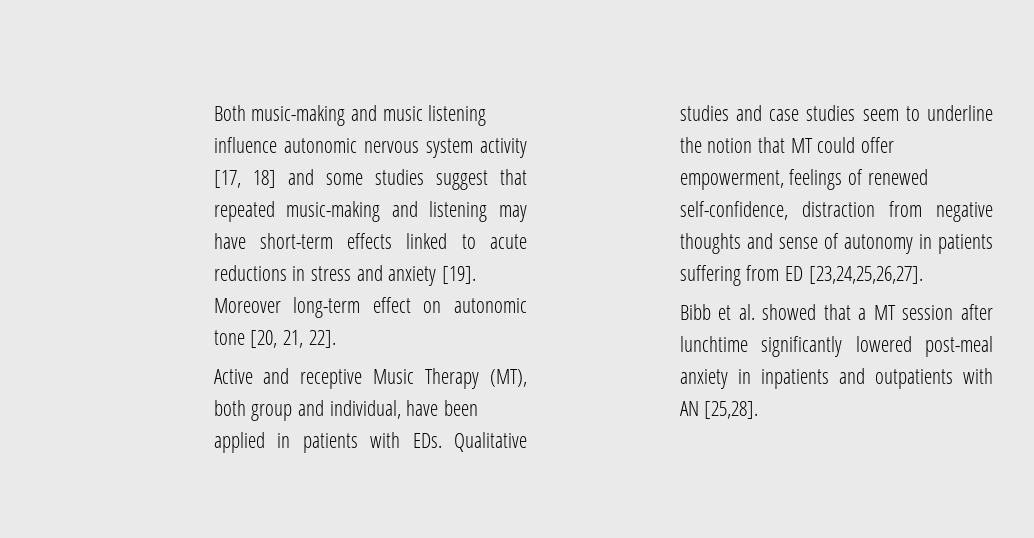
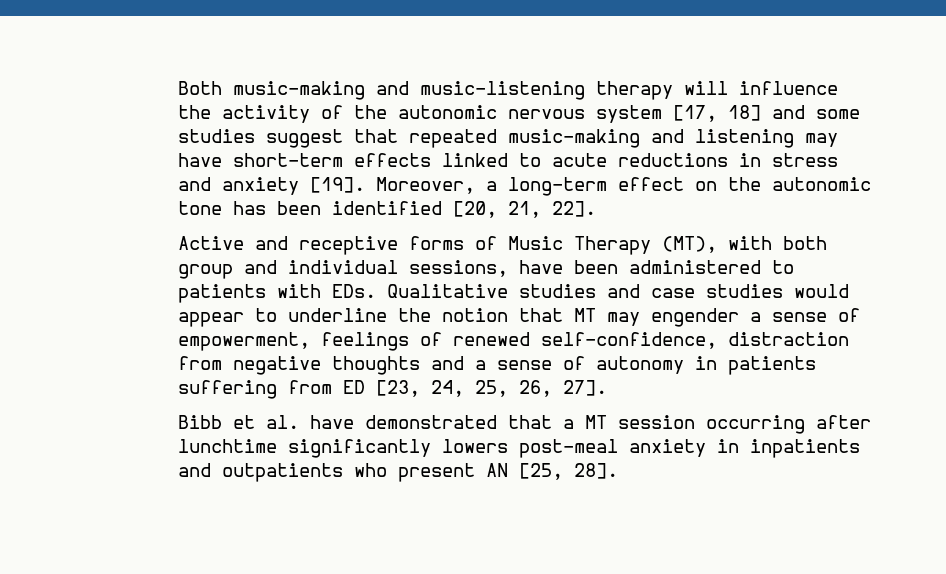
- Both music-making and music listening influence autonomic nervous system activity [17, 18] and some studies suggest that repeated music-making and listening may have short-term effects linked to acute reductions in stress and anxiety [19].
+ Both music-making and music-listening therapy will influence the activity of the autonomic nervous system [17, 18] and some studies suggest that repeated music-making and listening may have short-term effects linked to acute reductions in stress and anxiety [19].
- Moreover long-term effect on autonomic tone [20, 21, 22].
+ Moreover, a long-term effect on the autonomic tone has been identified [20, 21, 22].
- Active and receptive Music Therapy (MT), both group and individual, have been applied in patients with EDs. Qualitative studies and case studies seem to underline the notion that MT could offer empowerment, feelings of renewed self-confidence, distraction from negative thoughts and sense of autonomy in patients suffering from ED [23,24,25,26,27].
+ Active and receptive forms of Music Therapy (MT), with both group and individual sessions, have been administered to patients with EDs. Qualitative studies and case studies would appear to underline the notion that MT may engender a sense of empowerment, feelings of renewed self-confidence, distraction from negative thoughts and a sense of autonomy in patients suffering from ED [23, 24, 25, 26, 27].
- Bibb et al. showed that a MT session after lunchtime significantly lowered post-meal anxiety in inpatients and outpatients with AN [25,28].
+ Bibb et al. have demonstrated that a MT session occurring after lunchtime significantly lowers post-meal anxiety in inpatients and outpatients who present AN [25, 28].

